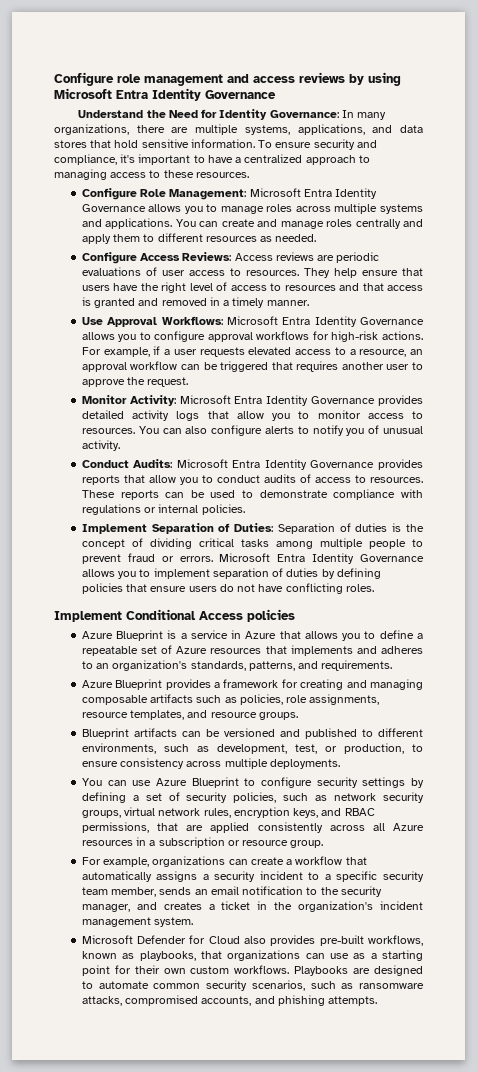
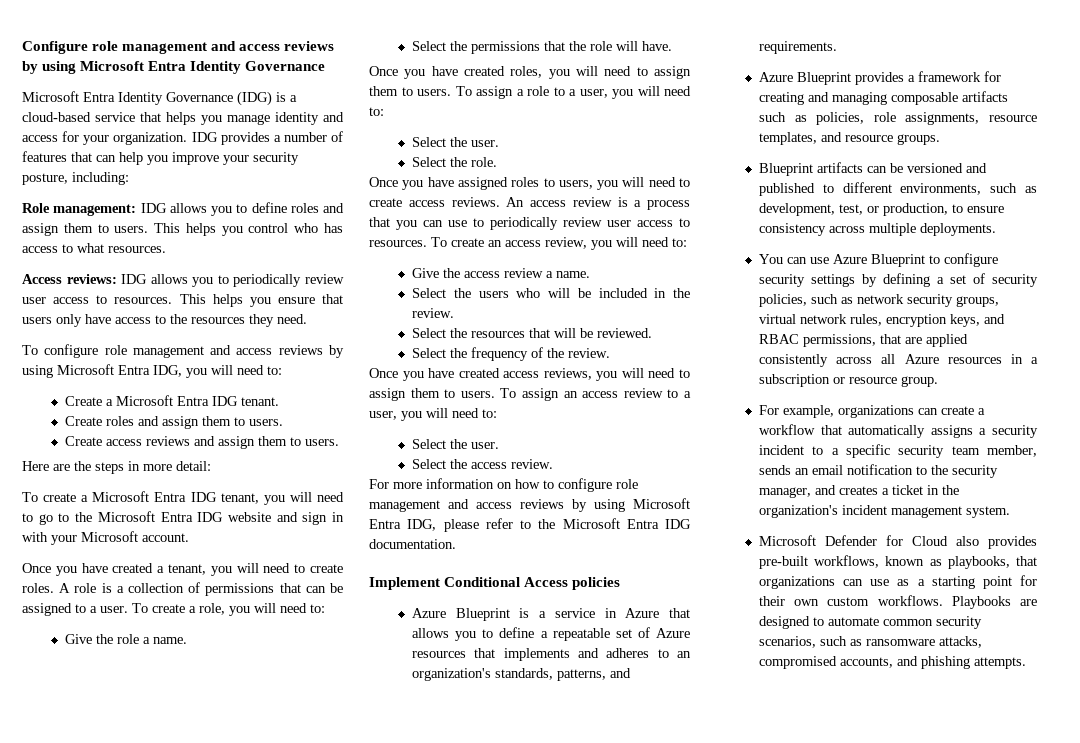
- Understand the Need for Identity Governance: In many organizations, there are multiple systems, applications, and data stores that hold sensitive information. To ensure security and compliance, it's important to have a centralized approach to managing access to these resources.
- Configure Role Management: Microsoft Entra Identity Governance allows you to manage roles across multiple systems and applications. You can create and manage roles centrally and apply them to different resources as needed.
- Configure Access Reviews: Access reviews are periodic evaluations of user access to resources. They help ensure that users have the right level of access to resources and that access is granted and removed in a timely manner.
- Use Approval Workflows: Microsoft Entra Identity Governance allows you to configure approval workflows for high-risk actions. For example, if a user requests elevated access to a resource, an approval workflow can be triggered that requires another user to approve the request.
- Monitor Activity: Microsoft Entra Identity Governance provides detailed activity logs that allow you to monitor access to resources. You can also configure alerts to notify you of unusual activity.
- Conduct Audits: Microsoft Entra Identity Governance provides reports that allow you to conduct audits of access to resources. These reports can be used to demonstrate compliance with regulations or internal policies.
- Implement Separation of Duties: Separation of duties is the concept of dividing critical tasks among multiple people to prevent fraud or errors. Microsoft Entra Identity Governance allows you to implement separation of duties by defining policies that ensure users do not have conflicting roles.
+ Microsoft Entra Identity Governance (IDG) is a cloud-based service that helps you manage identity and access for your organization. IDG provides a number of features that can help you improve your security posture, including:
+ Role management: IDG allows you to define roles and assign them to users. This helps you control who has access to what resources.
+ Access reviews: IDG allows you to periodically review user access to resources. This helps you ensure that users only have access to the resources they need.
+ To configure role management and access reviews by using Microsoft Entra IDG, you will need to:
+ Create a Microsoft Entra IDG tenant.
+ Create roles and assign them to users.
+ Create access reviews and assign them to users.
+ Here are the steps in more detail:
+ To create a Microsoft Entra IDG tenant, you will need to go to the Microsoft Entra IDG website and sign in with your Microsoft account.
+ Once you have created a tenant, you will need to create roles. A role is a collection of permissions that can be assigned to a user. To create a role, you will need to:
+ Give the role a name.
+ Select the permissions that the role will have.
+ Once you have created roles, you will need to assign them to users. To assign a role to a user, you will need to:
+ Select the user.
+ Select the role.
+ Once you have assigned roles to users, you will need to create access reviews. An access review is a process that you can use to periodically review user access to resources. To create an access review, you will need to:
+ Give the access review a name.
+ Select the users who will be included in the review.
+ Select the resources that will be reviewed.
+ Select the frequency of the review.
+ Once you have created access reviews, you will need to assign them to users. To assign an access review to a user, you will need to:
+ Select the user.
+ Select the access review.
+ For more information on how to configure role management and access reviews by using Microsoft Entra IDG, please refer to the Microsoft Entra IDG documentation.

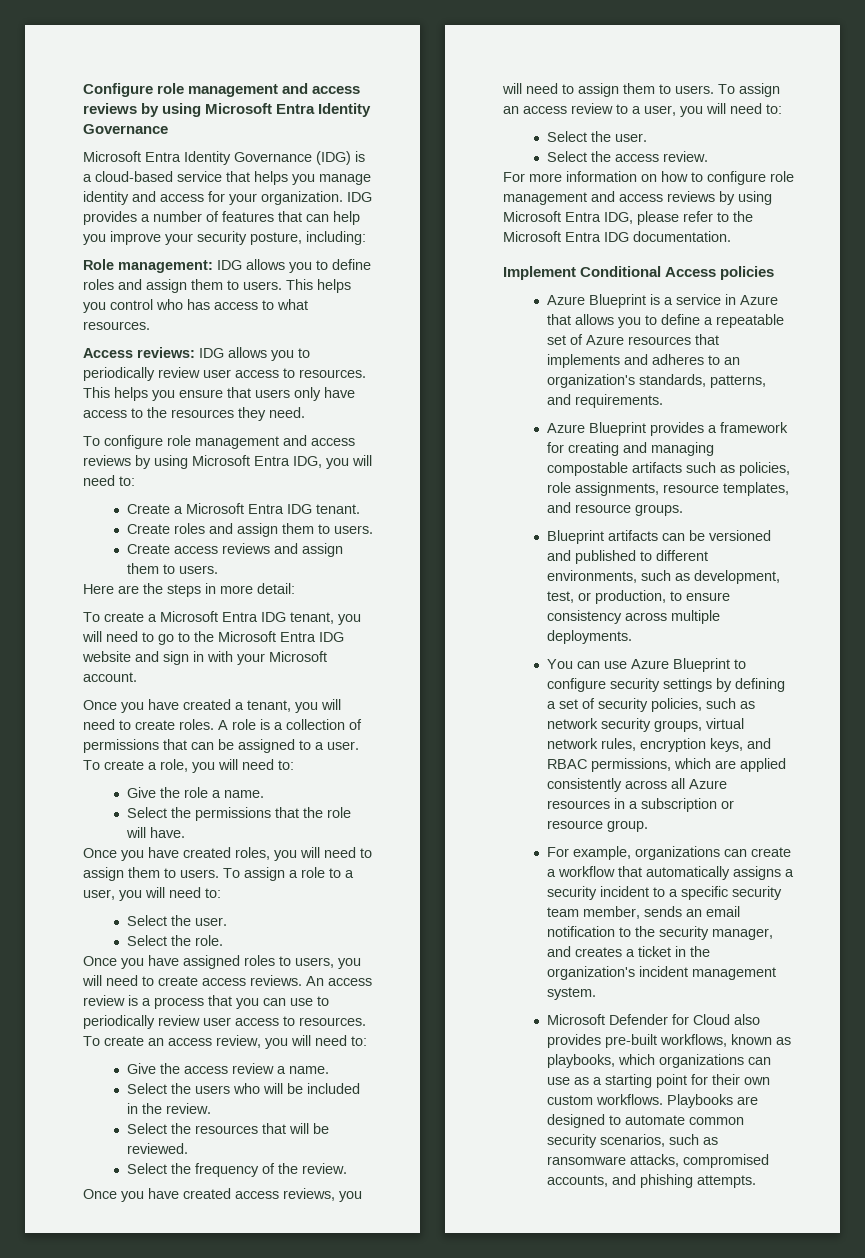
- Azure Blueprint provides a framework for creating and managing composable artifacts such as policies, role assignments, resource templates, and resource groups.
+ Azure Blueprint provides a framework for creating and managing compostable artifacts such as policies, role assignments, resource templates, and resource groups.
- You can use Azure Blueprint to configure security settings by defining a set of security policies, such as network security groups, virtual network rules, encryption keys, and RBAC permissions, that are applied consistently across all Azure resources in a subscription or resource group.
+ You can use Azure Blueprint to configure security settings by defining a set of security policies, such as network security groups, virtual network rules, encryption keys, and RBAC permissions, which are applied consistently across all Azure resources in a subscription or resource group.
- Microsoft Defender for Cloud also provides pre-built workflows, known as playbooks, that organizations can use as a starting point for their own custom workflows.
+ Microsoft Defender for Cloud also provides pre-built workflows, known as playbooks, which organizations can use as a starting point for their own custom workflows.

